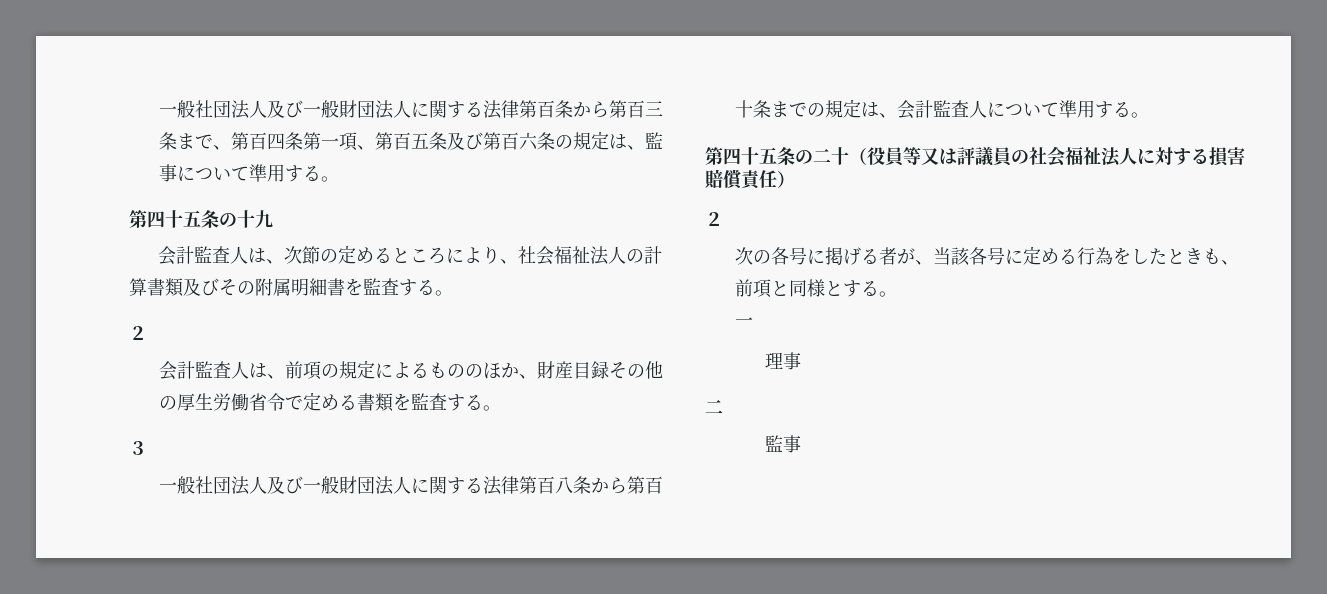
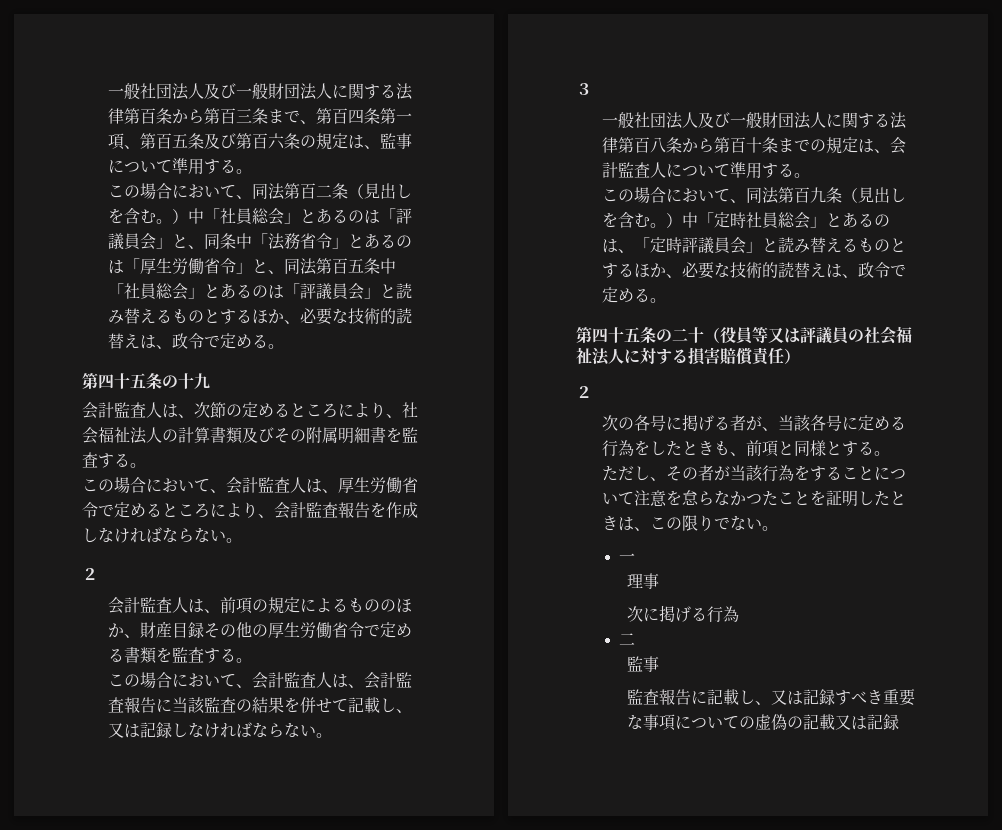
+ この場合において、同法第百二条（見出しを含む。）中「社員総会」とあるのは「評議員会」と、同条中「法務省令」とあるのは「厚生労働省令」と、同法第百五条中「社員総会」とあるのは「評議員会」と読み替えるものとするほか、必要な技術的読替えは、政令で定める。
+ この場合において、会計監査人は、厚生労働省令で定めるところにより、会計監査報告を作成しなければならない。
+ この場合において、会計監査人は、会計監査報告に当該監査の結果を併せて記載し、又は記録しなければならない。
+ この場合において、同法第百九条（見出しを含む。）中「定時社員総会」とあるのは、「定時評議員会」と読み替えるものとするほか、必要な技術的読替えは、政令で定める。
  次の各号に掲げる者が、当該各号に定める行為をしたときも、前項と同様とする。
+ ただし、その者が当該行為をすることについて注意を怠らなかつたことを証明したときは、この限りでない。
  一
  理事
+ 次に掲げる行為
  二
  監事
+ 監査報告に記載し、又は記録すべき重要な事項についての虚偽の記載又は記録

